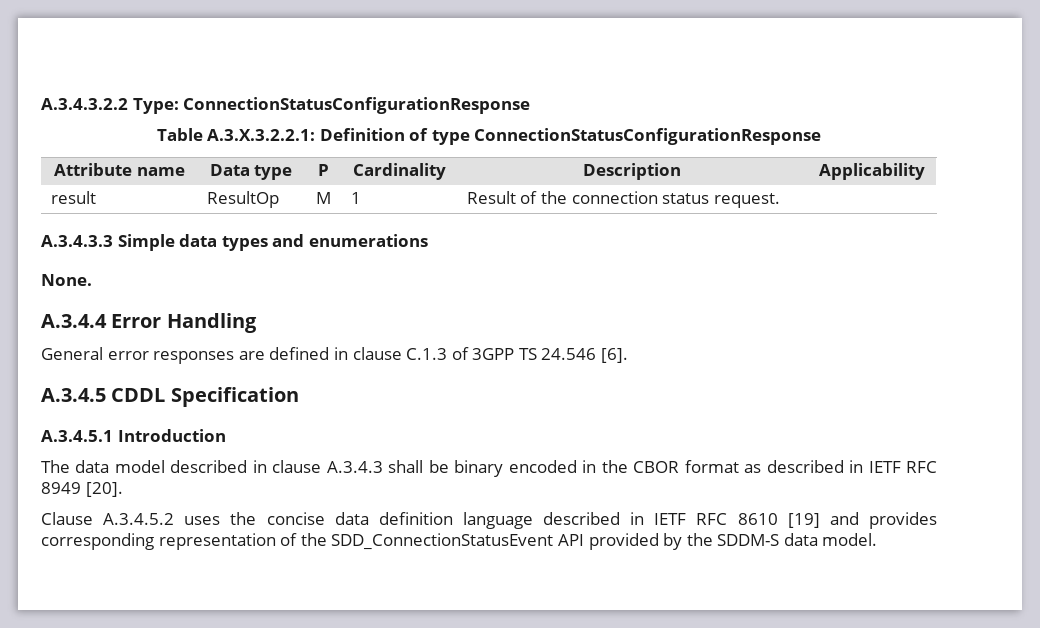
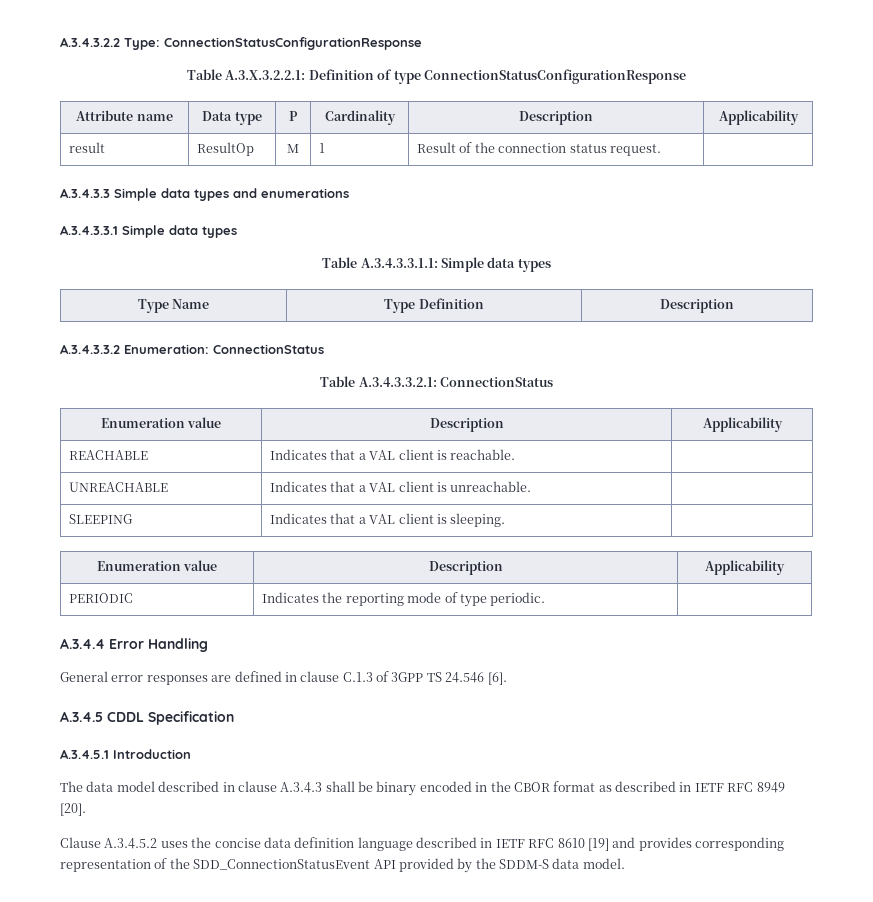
- None.
+ A.3.4.3.3.1 Simple data types
+ Table A.3.4.3.3.1.1: Simple data types
+ Type Name | Type Definition | Description
+ A.3.4.3.3.2 Enumeration: ConnectionStatus
+ Table A.3.4.3.3.2.1: ConnectionStatus
+ Enumeration value | Description | Applicability
+ REACHABLE | Indicates that a VAL client is reachable. |
+ UNREACHABLE | Indicates that a VAL client is unreachable. |
+ SLEEPING | Indicates that a VAL client is sleeping. |
+ Enumeration value | Description | Applicability
+ PERIODIC | Indicates the reporting mode of type periodic. |

